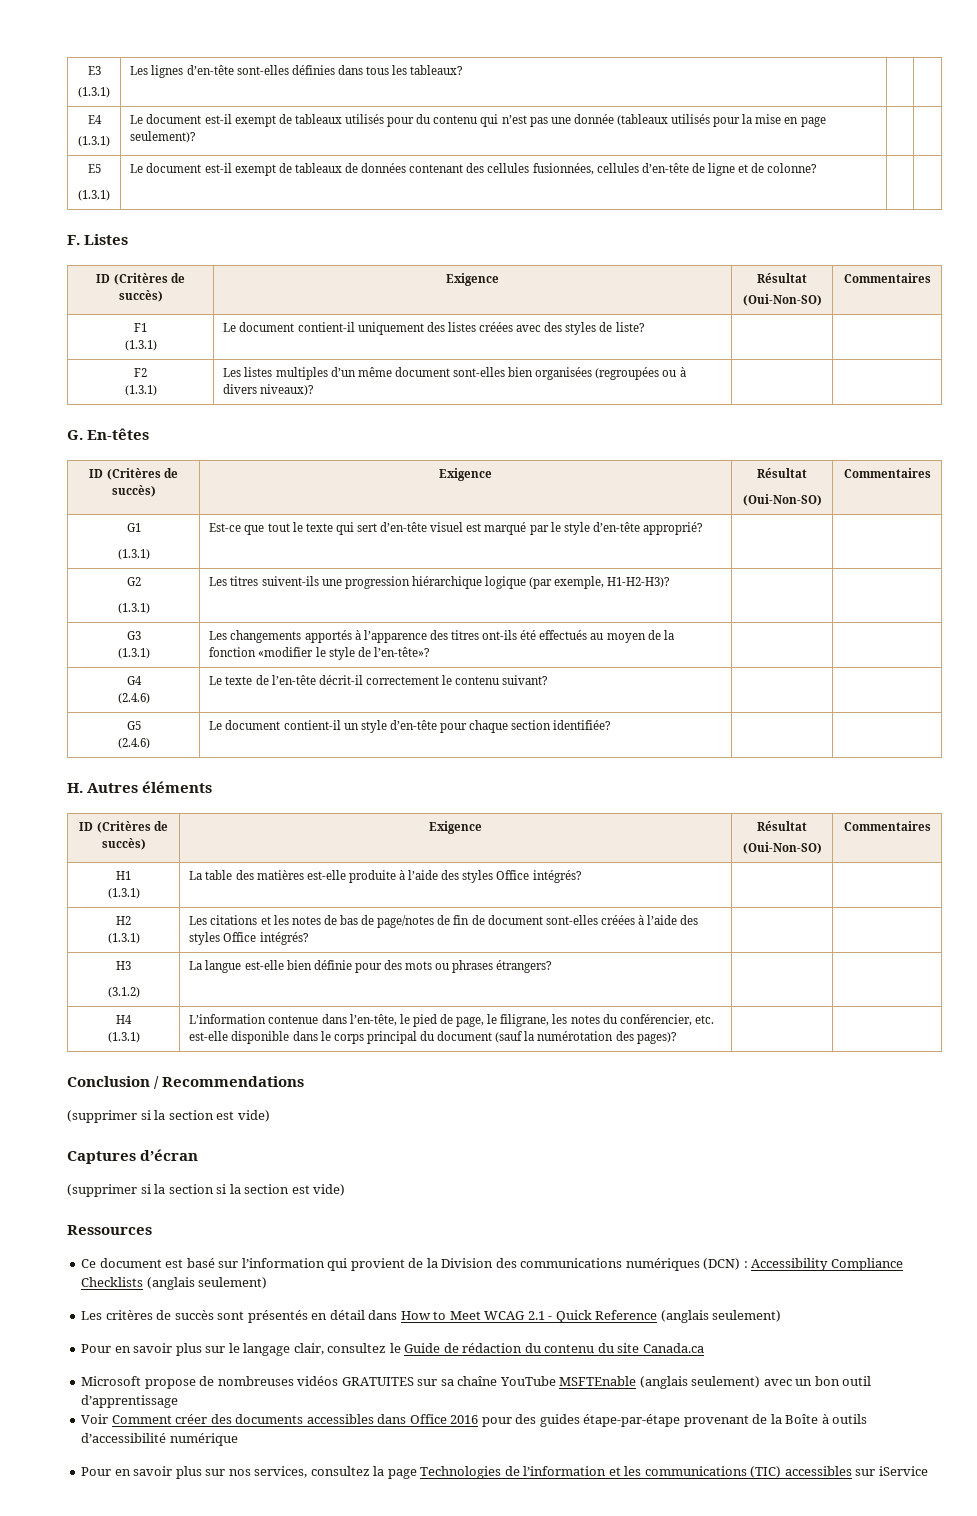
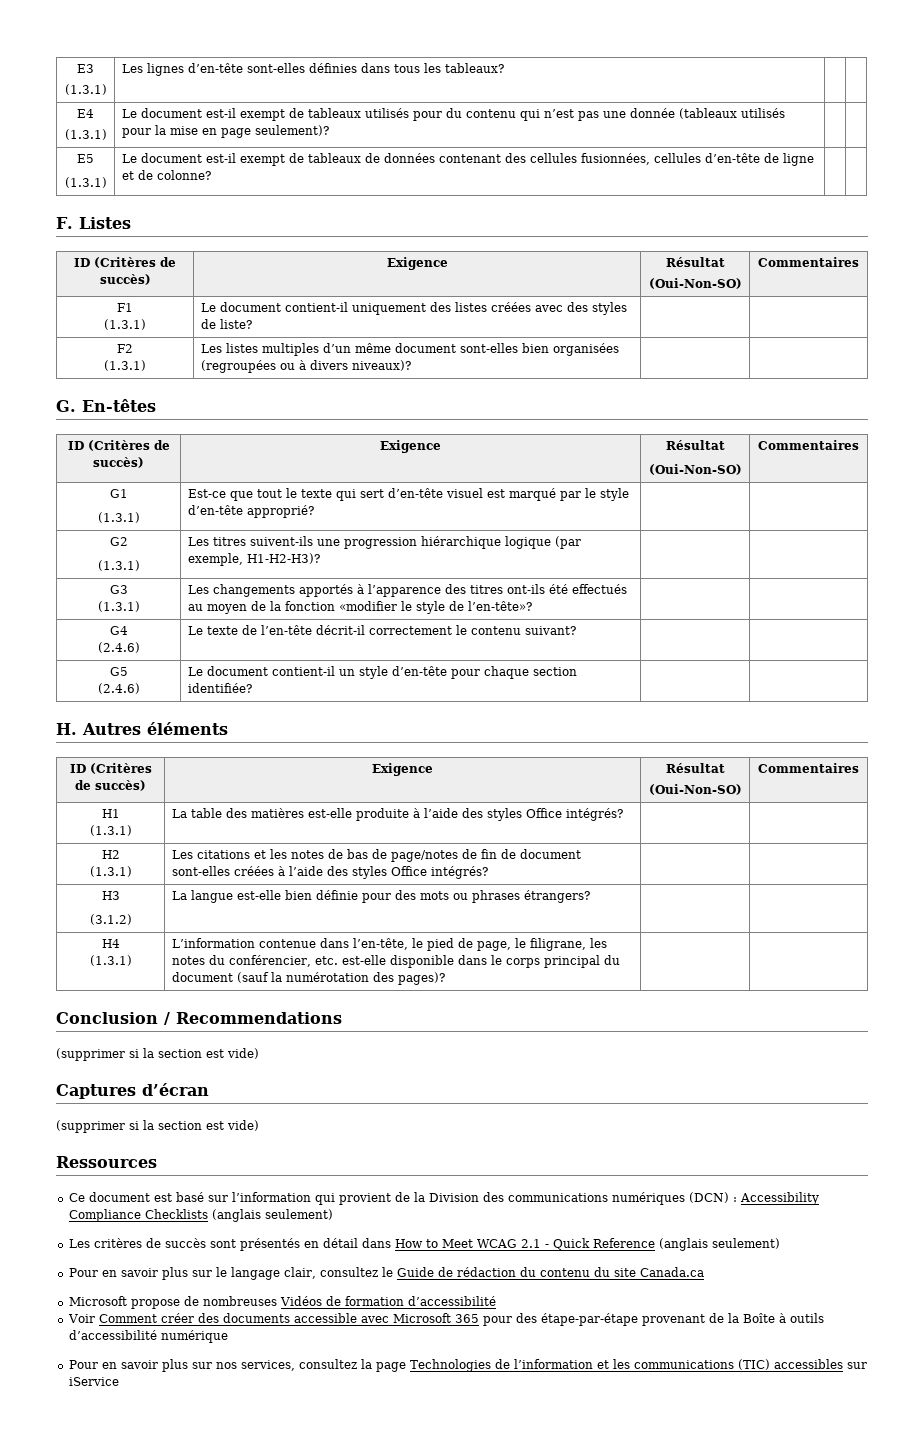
  Captures d’écran
- (supprimer si la section si la section est vide)
+ (supprimer si la section est vide)
- Microsoft propose de nombreuses vidéos GRATUITES sur sa chaîne YouTube MSFTEnable (anglais seulement) avec un bon outil d’apprentissage
+ Microsoft propose de nombreuses Vidéos de formation d’accessibilité
- Voir Comment créer des documents accessibles dans Office 2016 pour des guides étape-par-étape provenant de la Boîte à outils d’accessibilité numérique
+ Voir Comment créer des documents accessible avec Microsoft 365 pour des étape-par-étape provenant de la Boîte à outils d’accessibilité numérique

